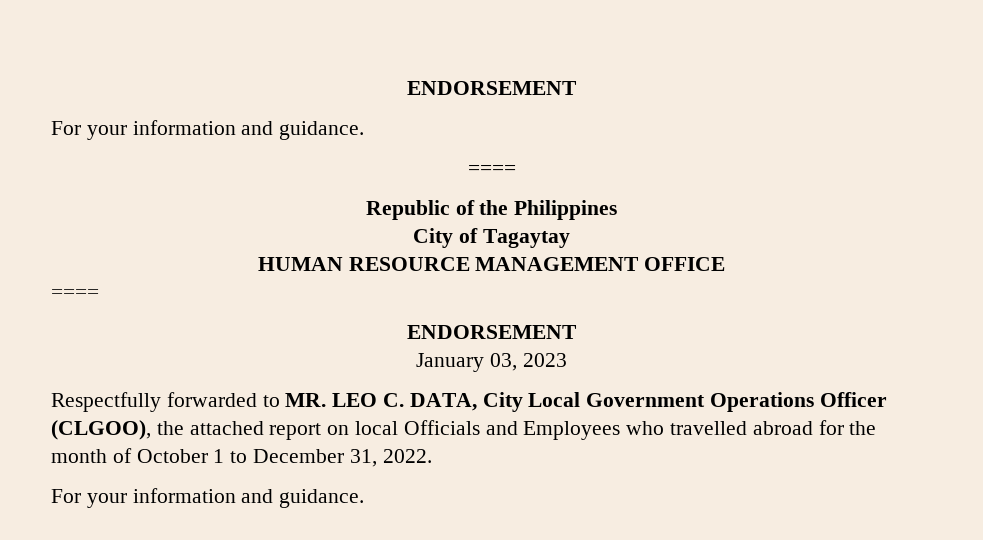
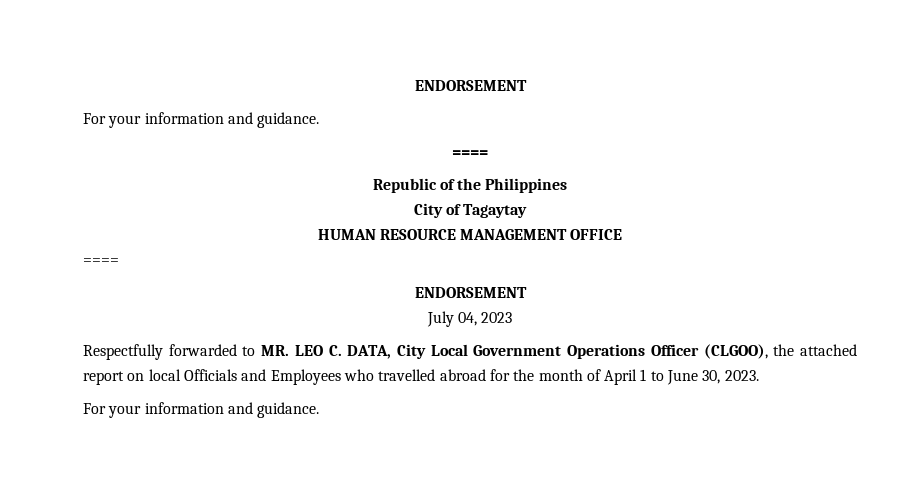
- January 03, 2023
+ July 04, 2023
- Respectfully forwarded to MR. LEO C. DATA, City Local Government Operations Officer (CLGOO), the attached report on local Officials and Employees who travelled abroad for the month of October 1 to December 31, 2022.
+ Respectfully forwarded to MR. LEO C. DATA, City Local Government Operations Officer (CLGOO), the attached report on local Officials and Employees who travelled abroad for the month of April 1 to June 30, 2023.

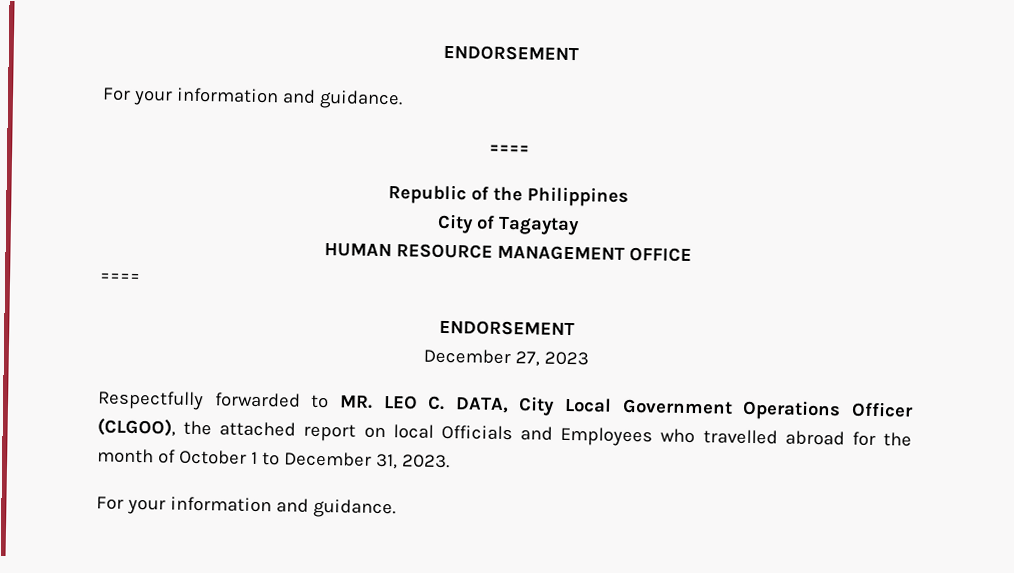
- July 04, 2023
+ December 27, 2023
- Respectfully forwarded to MR. LEO C. DATA, City Local Government Operations Officer (CLGOO), the attached report on local Officials and Employees who travelled abroad for the month of April 1 to June 30, 2023.
+ Respectfully forwarded to MR. LEO C. DATA, City Local Government Operations Officer (CLGOO), the attached report on local Officials and Employees who travelled abroad for the month of October 1 to December 31, 2023.

